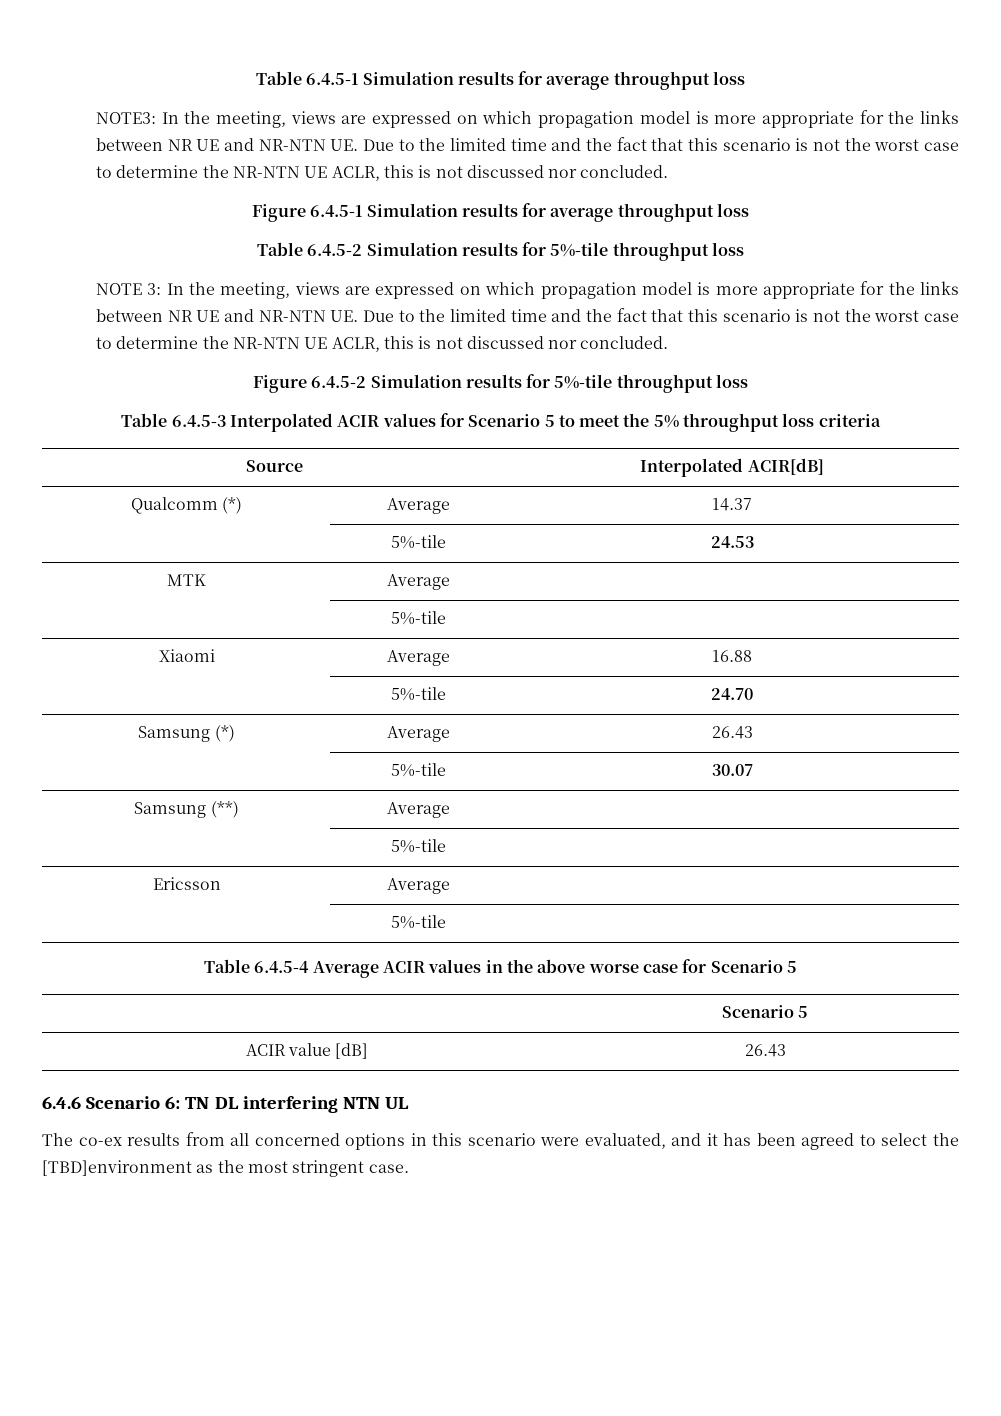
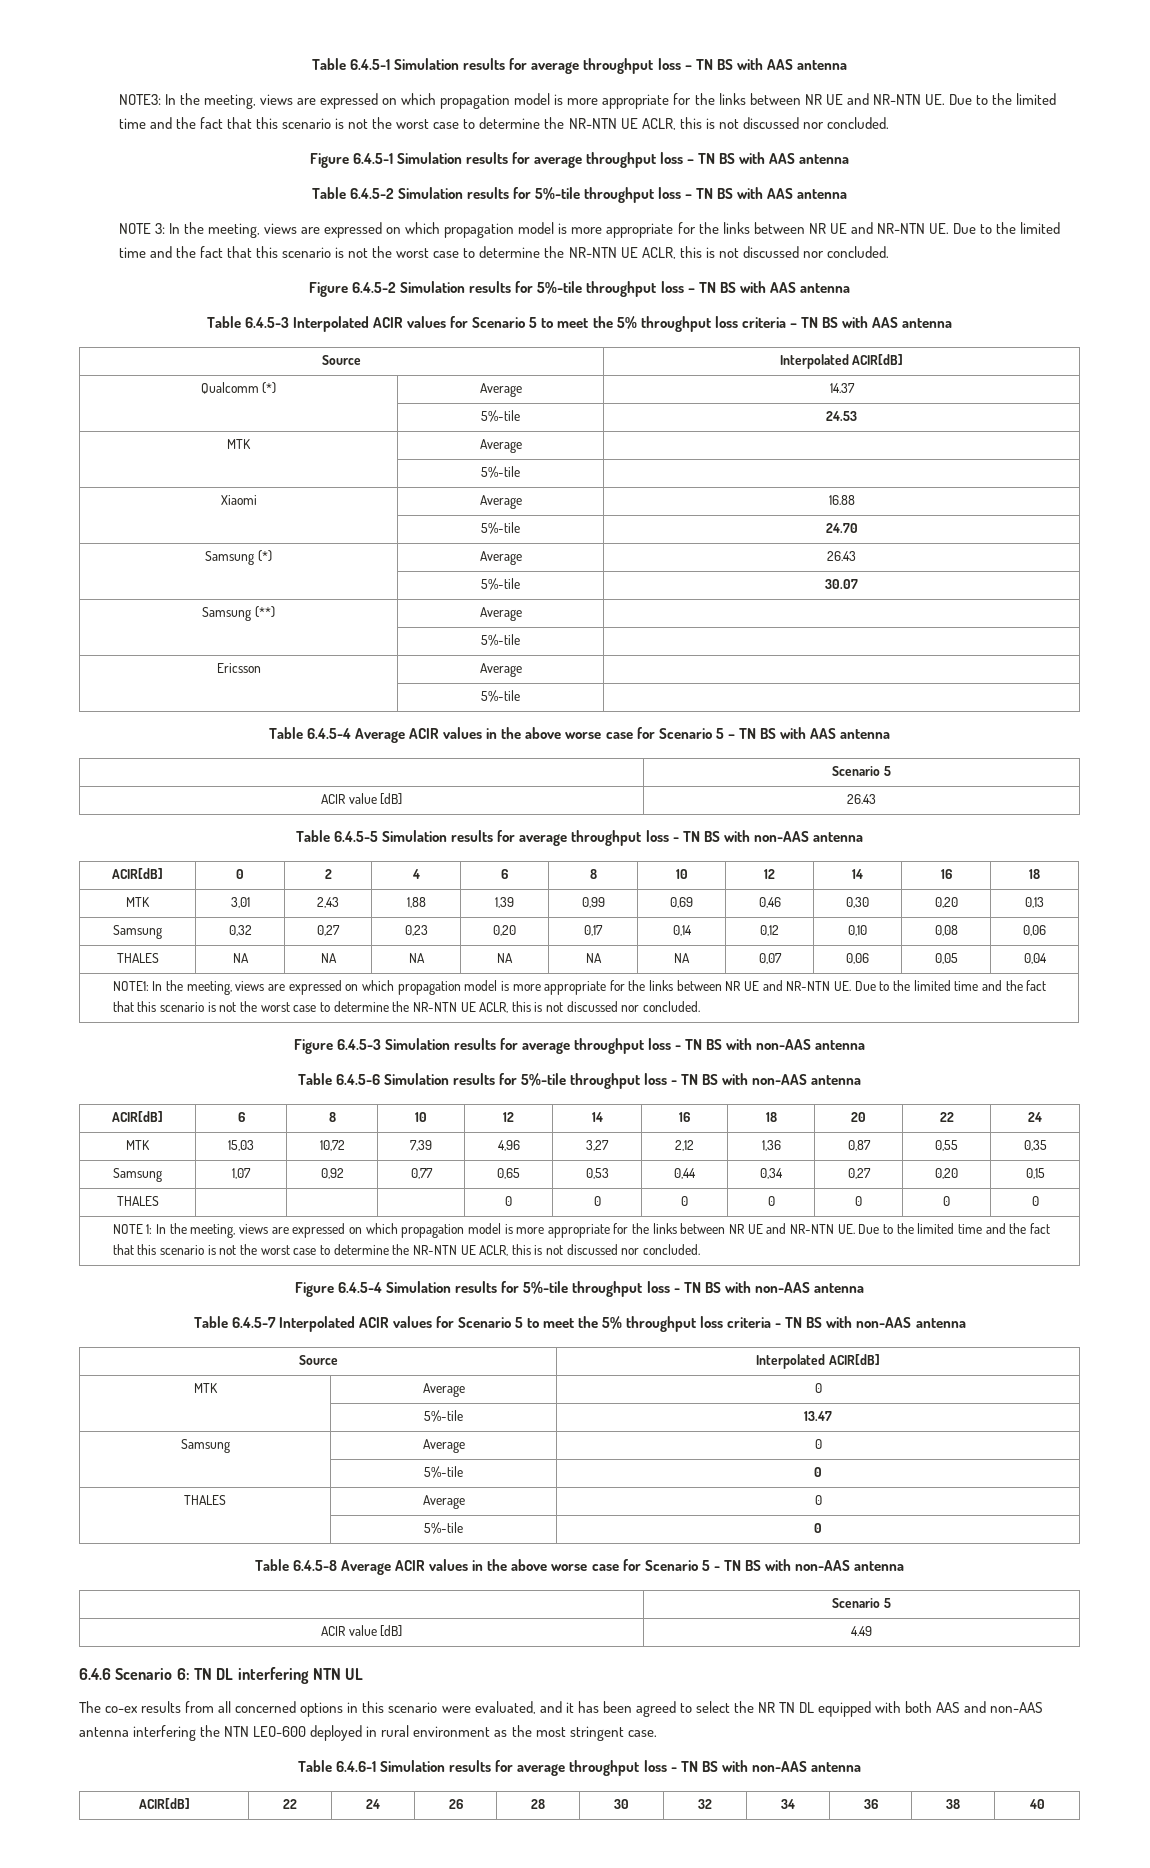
- Table 6.4.5-1 Simulation results for average throughput loss
+ Table 6.4.5-1 Simulation results for average throughput loss – TN BS with AAS antenna
- Figure 6.4.5-1 Simulation results for average throughput loss
+ Figure 6.4.5-1 Simulation results for average throughput loss – TN BS with AAS antenna
- Table 6.4.5-2 Simulation results for 5%-tile throughput loss
+ Table 6.4.5-2 Simulation results for 5%-tile throughput loss – TN BS with AAS antenna
- Figure 6.4.5-2 Simulation results for 5%-tile throughput loss
+ Figure 6.4.5-2 Simulation results for 5%-tile throughput loss – TN BS with AAS antenna
- Table 6.4.5-3 Interpolated ACIR values for Scenario 5 to meet the 5% throughput loss criteria
+ Table 6.4.5-3 Interpolated ACIR values for Scenario 5 to meet the 5% throughput loss criteria – TN BS with AAS antenna
- Table 6.4.5-4 Average ACIR values in the above worse case for Scenario 5
+ Table 6.4.5-4 Average ACIR values in the above worse case for Scenario 5 – TN BS with AAS antenna
+ Table 6.4.5-5 Simulation results for average throughput loss - TN BS with non-AAS antenna
+ ACIR[dB] | 0 | 2 | 4 | 6 | 8 | 10 | 12 | 14 | 16 | 18
+ MTK | 3,01 | 2,43 | 1,88 | 1,39 | 0,99 | 0,69 | 0,46 | 0,30 | 0,20 | 0,13
+ Samsung | 0,32 | 0,27 | 0,23 | 0,20 | 0,17 | 0,14 | 0,12 | 0,10 | 0,08 | 0,06
+ THALES | NA | NA | NA | NA | NA | NA | 0,07 | 0,06 | 0,05 | 0,04
+ NOTE1: In the meeting, views are expressed on which propagation model is more appropriate for the links between NR UE and NR-NTN UE. Due to the limited time and the fact that this scenario is not the worst case to determine the NR-NTN UE ACLR, this is not discussed nor concluded.
+ Figure 6.4.5-3 Simulation results for average throughput loss - TN BS with non-AAS antenna
+ Table 6.4.5-6 Simulation results for 5%-tile throughput loss - TN BS with non-AAS antenna
+ ACIR[dB] | 6 | 8 | 10 | 12 | 14 | 16 | 18 | 20 | 22 | 24
+ MTK | 15,03 | 10,72 | 7,39 | 4,96 | 3,27 | 2,12 | 1,36 | 0,87 | 0,55 | 0,35
+ Samsung | 1,07 | 0,92 | 0,77 | 0,65 | 0,53 | 0,44 | 0,34 | 0,27 | 0,20 | 0,15
+ THALES | | | | 0 | 0 | 0 | 0 | 0 | 0 | 0
+ NOTE 1: In the meeting, views are expressed on which propagation model is more appropriate for the links between NR UE and NR-NTN UE. Due to the limited time and the fact that this scenario is not the worst case to determine the NR-NTN UE ACLR, this is not discussed nor concluded.
+ Figure 6.4.5-4 Simulation results for 5%-tile throughput loss - TN BS with non-AAS antenna
+ Table 6.4.5-7 Interpolated ACIR values for Scenario 5 to meet the 5% throughput loss criteria - TN BS with non-AAS antenna
+ Source | Interpolated ACIR[dB]
+ MTK | Average | 0
+ | 5%-tile | 13.47
+ Samsung | Average | 0
+ | 5%-tile | 0
+ THALES | Average | 0
+ | 5%-tile | 0
+ Table 6.4.5-8 Average ACIR values in the above worse case for Scenario 5 - TN BS with non-AAS antenna
+ | Scenario 5
+ ACIR value [dB] | 4.49
- The co-ex results from all concerned options in this scenario were evaluated, and it has been agreed to select the [TBD]environment as the most stringent case.
+ The co-ex results from all concerned options in this scenario were evaluated, and it has been agreed to select the NR TN DL equipped with both AAS and non-AAS antenna interfering the NTN LEO-600 deployed in rural environment as the most stringent case.
+ Table 6.4.6-1 Simulation results for average throughput loss - TN BS with non-AAS antenna
+ ACIR[dB] | 22 | 24 | 26 | 28 | 30 | 32 | 34 | 36 | 38 | 40

